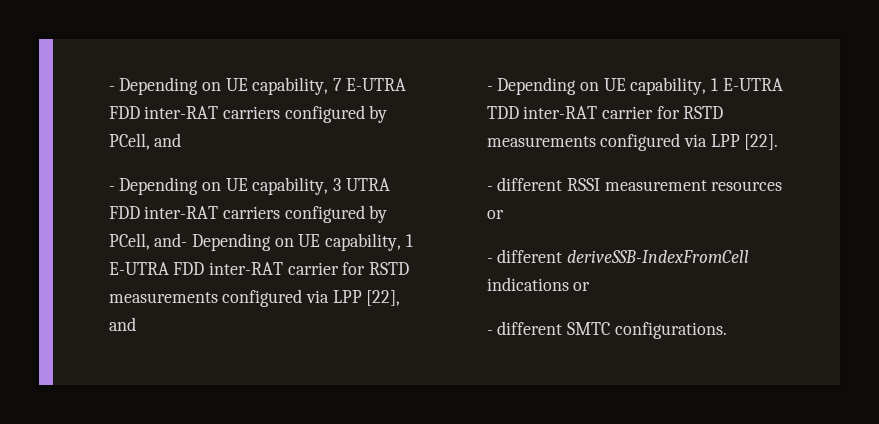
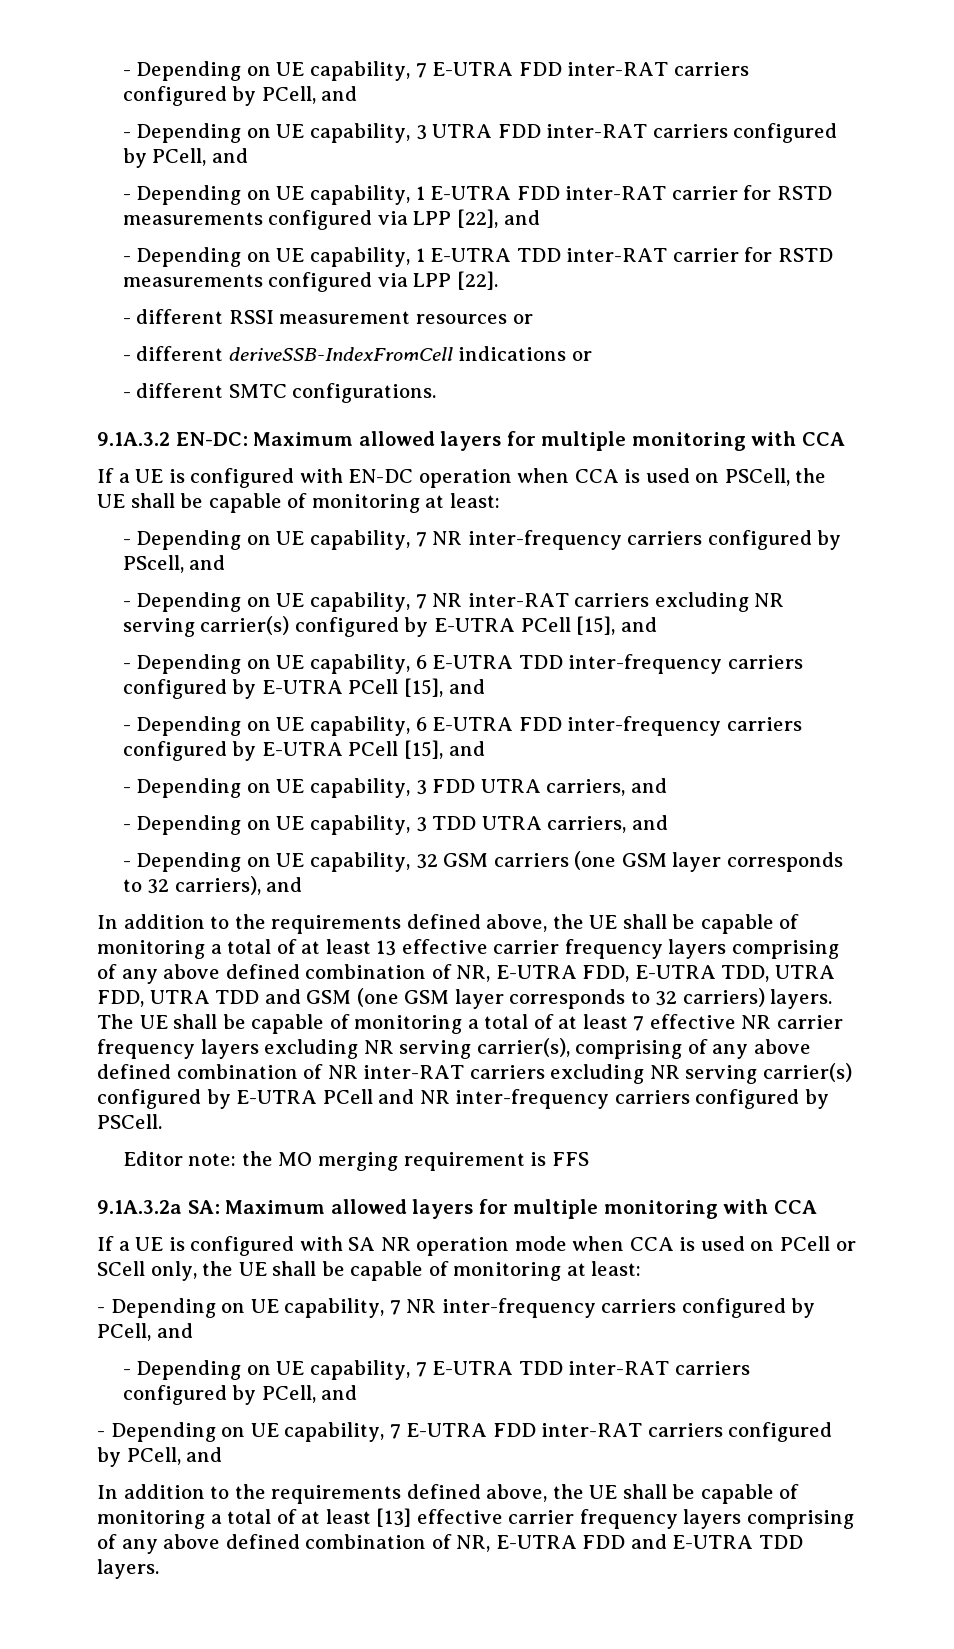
- - Depending on UE capability, 3 UTRA FDD inter-RAT carriers configured by PCell, and- Depending on UE capability, 1 E-UTRA FDD inter-RAT carrier for RSTD measurements configured via LPP [22], and
+ - Depending on UE capability, 3 UTRA FDD inter-RAT carriers configured by PCell, and
+ - Depending on UE capability, 1 E-UTRA FDD inter-RAT carrier for RSTD measurements configured via LPP [22], and
+ 9.1A.3.2 EN-DC: Maximum allowed layers for multiple monitoring with CCA
+ If a UE is configured with EN-DC operation when CCA is used on PSCell, the UE shall be capable of monitoring at least:
+ - Depending on UE capability, 7 NR inter-frequency carriers configured by PScell, and
+ - Depending on UE capability, 7 NR inter-RAT carriers excluding NR serving carrier(s) configured by E-UTRA PCell [15], and
+ - Depending on UE capability, 6 E-UTRA TDD inter-frequency carriers configured by E-UTRA PCell [15], and
+ - Depending on UE capability, 6 E-UTRA FDD inter-frequency carriers configured by E-UTRA PCell [15], and
+ - Depending on UE capability, 3 FDD UTRA carriers, and
+ - Depending on UE capability, 3 TDD UTRA carriers, and
+ - Depending on UE capability, 32 GSM carriers (one GSM layer corresponds to 32 carriers), and
+ In addition to the requirements defined above, the UE shall be capable of monitoring a total of at least 13 effective carrier frequency layers comprising of any above defined combination of NR, E-UTRA FDD, E-UTRA TDD, UTRA FDD, UTRA TDD and GSM (one GSM layer corresponds to 32 carriers) layers. The UE shall be capable of monitoring a total of at least 7 effective NR carrier frequency layers excluding NR serving carrier(s), comprising of any above defined combination of NR inter-RAT carriers excluding NR serving carrier(s) configured by E-UTRA PCell and NR inter-frequency carriers configured by PSCell.
+ Editor note: the MO merging requirement is FFS
+ 9.1A.3.2a SA: Maximum allowed layers for multiple monitoring with CCA
+ If a UE is configured with SA NR operation mode when CCA is used on PCell or SCell only, the UE shall be capable of monitoring at least:
+ - Depending on UE capability, 7 NR inter-frequency carriers configured by PCell, and
+ - Depending on UE capability, 7 E-UTRA TDD inter-RAT carriers configured by PCell, and
+ - Depending on UE capability, 7 E-UTRA FDD inter-RAT carriers configured by PCell, and
+ In addition to the requirements defined above, the UE shall be capable of monitoring a total of at least [13] effective carrier frequency layers comprising of any above defined combination of NR, E-UTRA FDD and E-UTRA TDD layers.

